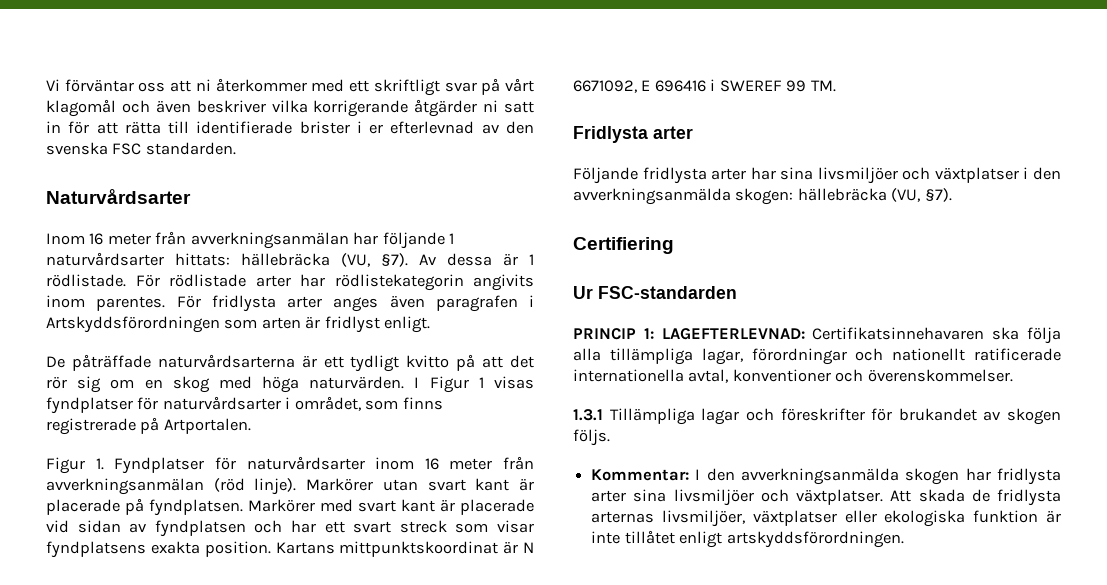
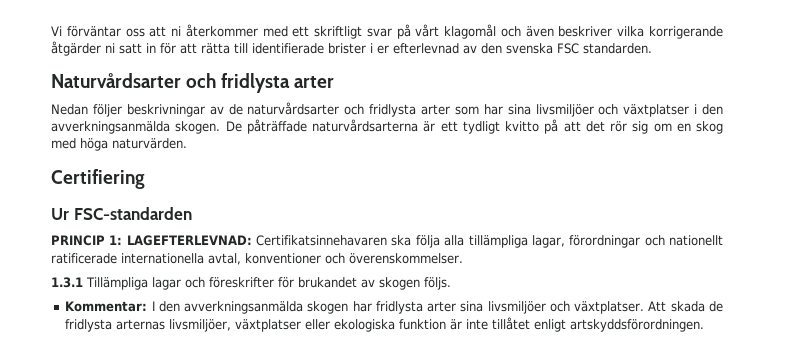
- Naturvårdsarter
- Inom 16 meter från avverkningsanmälan har följande 1 naturvårdsarter hittats: hällebräcka (VU, §7). Av dessa är 1 rödlistade. För rödlistade arter har rödlistekategorin angivits inom parentes. För fridlysta arter anges även paragrafen i Artskyddsförordningen som arten är fridlyst enligt.
- De påträffade naturvårdsarterna är ett tydligt kvitto på att det rör sig om en skog med höga naturvärden. I Figur 1 visas fyndplatser för naturvårdsarter i området, som finns registrerade på Artportalen.
- Figur 1. Fyndplatser för naturvårdsarter inom 16 meter från avverkningsanmälan (röd linje). Markörer utan svart kant är placerade på fyndplatsen. Markörer med svart kant är placerade vid sidan av fyndplatsen och har ett svart streck som visar fyndplatsens exakta position. Kartans mittpunktskoordinat är N 6671092, E 696416 i SWEREF 99 TM.
- Fridlysta arter
- Följande fridlysta arter har sina livsmiljöer och växtplatser i den avverkningsanmälda skogen: hällebräcka (VU, §7).
+ Naturvårdsarter och fridlysta arter
+ Nedan följer beskrivningar av de naturvårdsarter och fridlysta arter som har sina livsmiljöer och växtplatser i den avverkningsanmälda skogen. De påträffade naturvårdsarterna är ett tydligt kvitto på att det rör sig om en skog med höga naturvärden.

